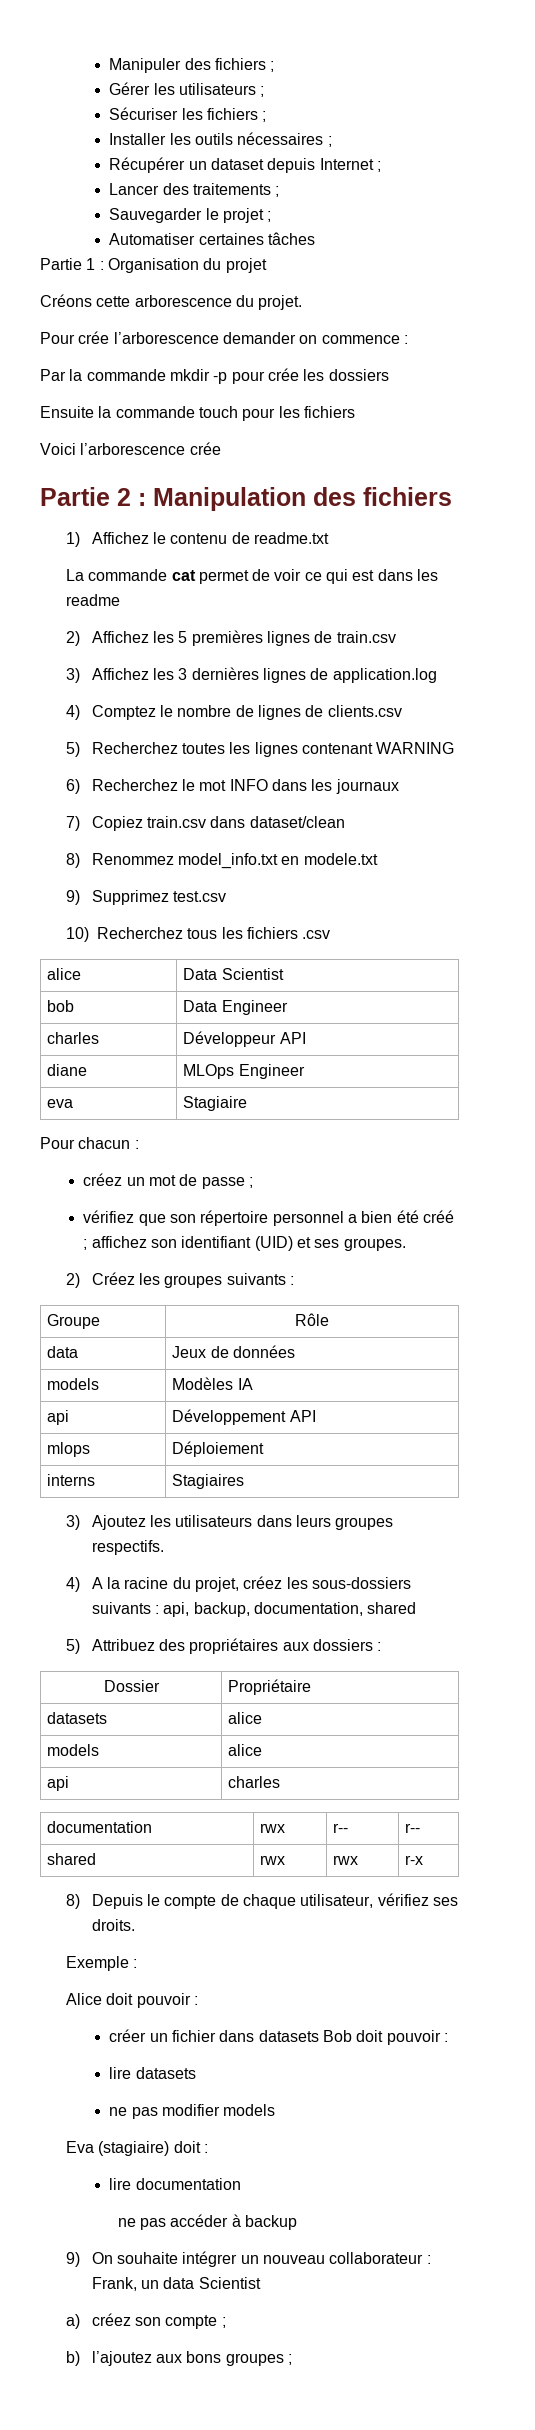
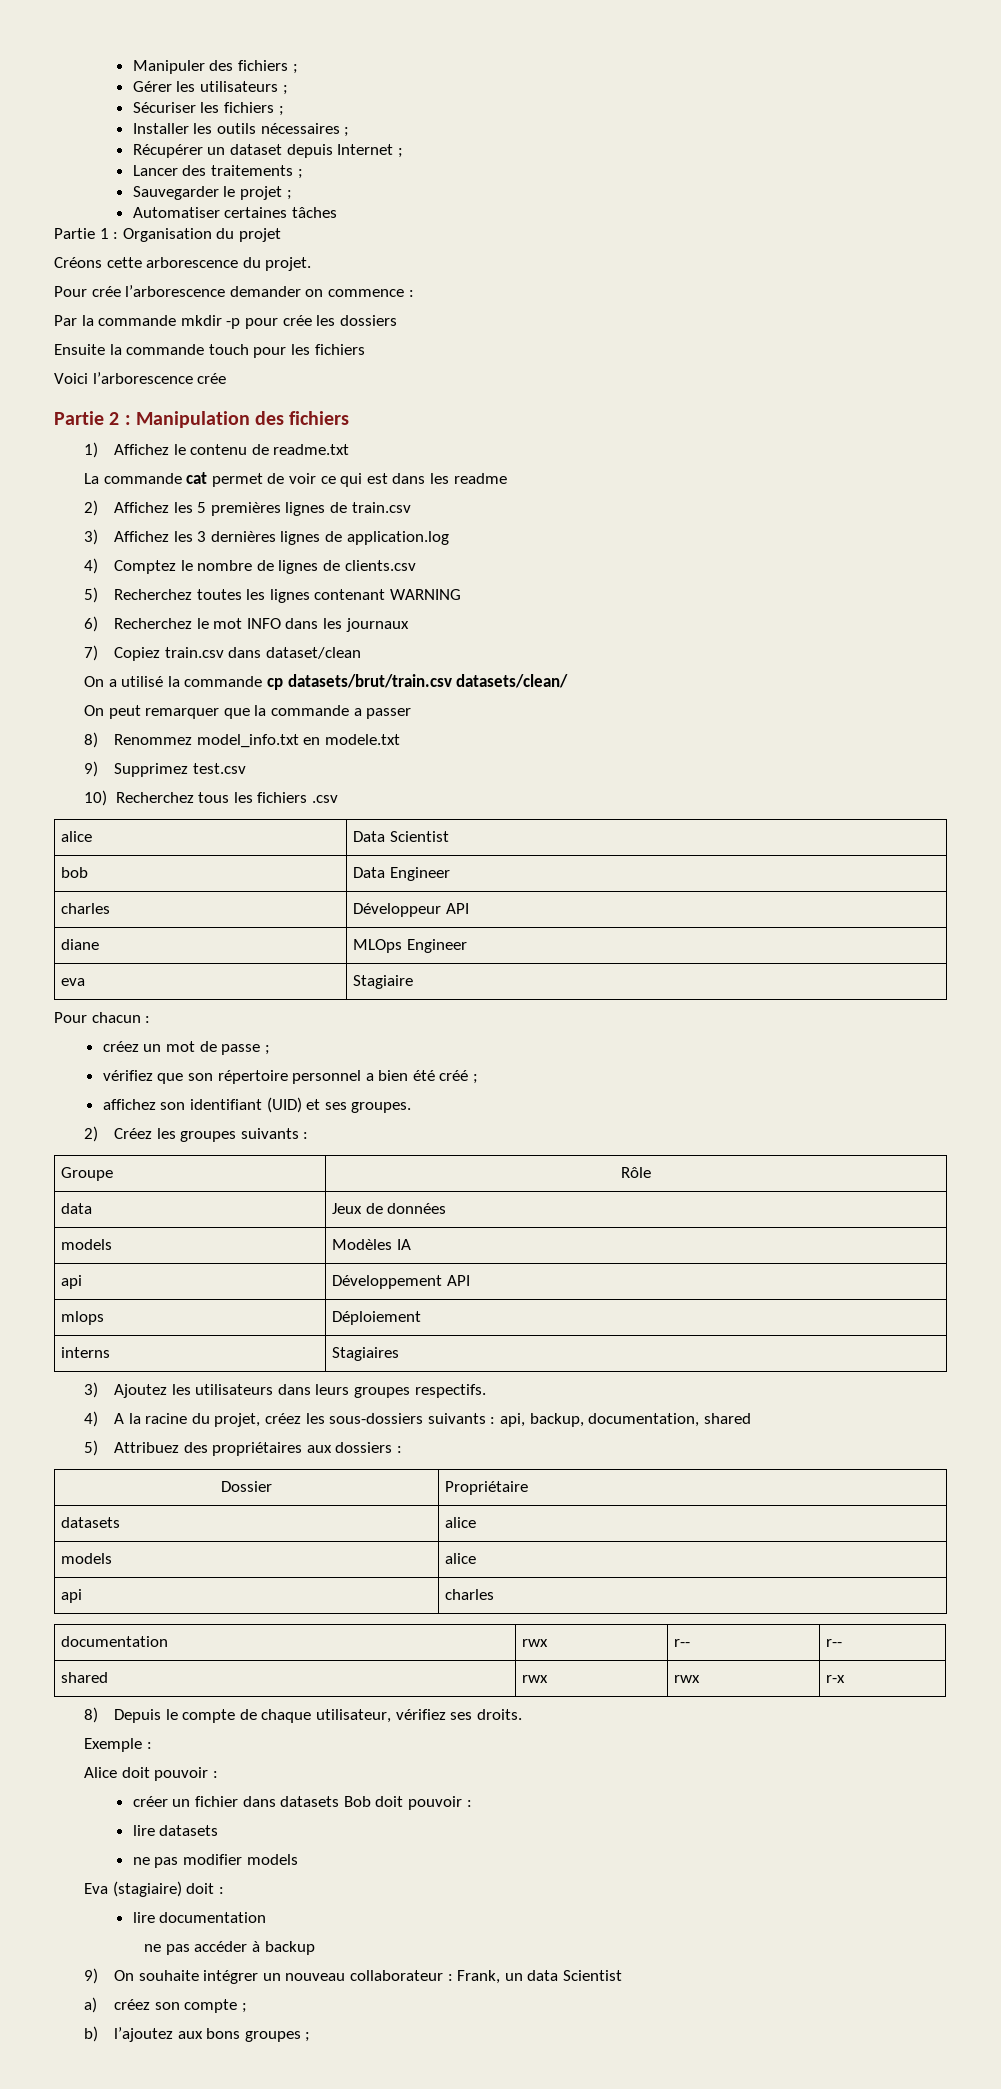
+ On a utilisé la commande cp datasets/brut/train.csv datasets/clean/
+ On peut remarquer que la commande a passer
- vérifiez que son répertoire personnel a bien été créé ; affichez son identifiant (UID) et ses groupes.
+ vérifiez que son répertoire personnel a bien été créé ;
+ affichez son identifiant (UID) et ses groupes.

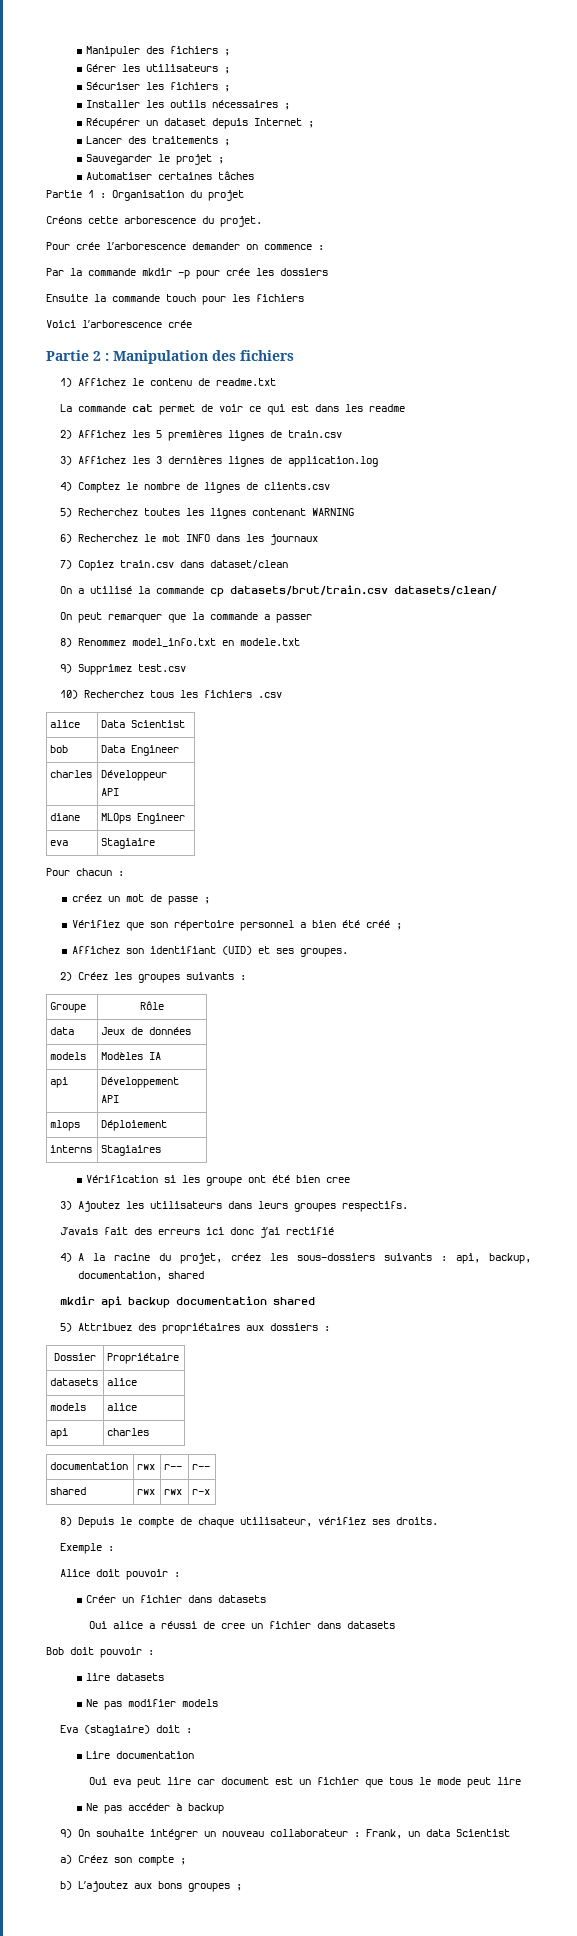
- vérifiez que son répertoire personnel a bien été créé ;
+ Vérifiez que son répertoire personnel a bien été créé ;
- affichez son identifiant (UID) et ses groupes.
+ Affichez son identifiant (UID) et ses groupes.
+ Vérification si les groupe ont été bien cree
+ J’avais fait des erreurs ici donc j’ai rectifié
+ mkdir api backup documentation shared
- créer un fichier dans datasets Bob doit pouvoir :
+ Créer un fichier dans datasets
+ Oui alice a réussi de cree un fichier dans datasets
+ Bob doit pouvoir :
- ne pas modifier models
+ Ne pas modifier models
- lire documentation
+ Lire documentation
- ne pas accéder à backup
+ Oui eva peut lire car document est un fichier que tous le mode peut lire
+ Ne pas accéder à backup
- a) créez son compte ;
+ a) Créez son compte ;
- b) l’ajoutez aux bons groupes ;
+ b) L’ajoutez aux bons groupes ;

